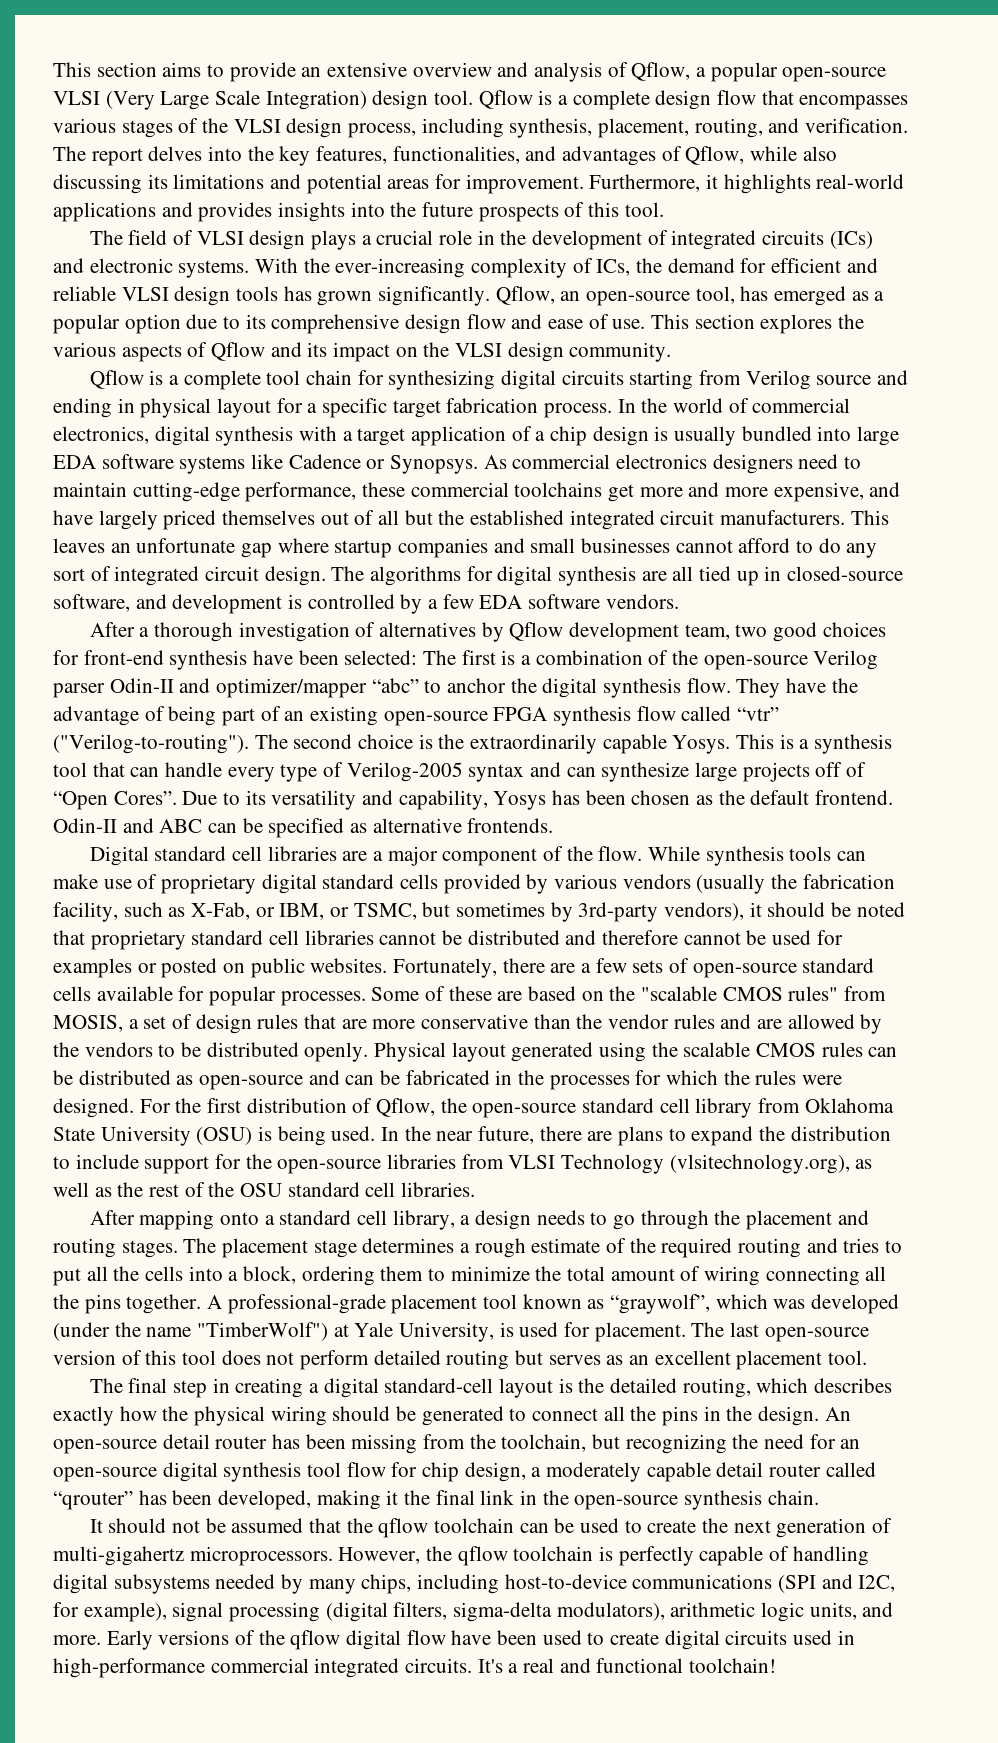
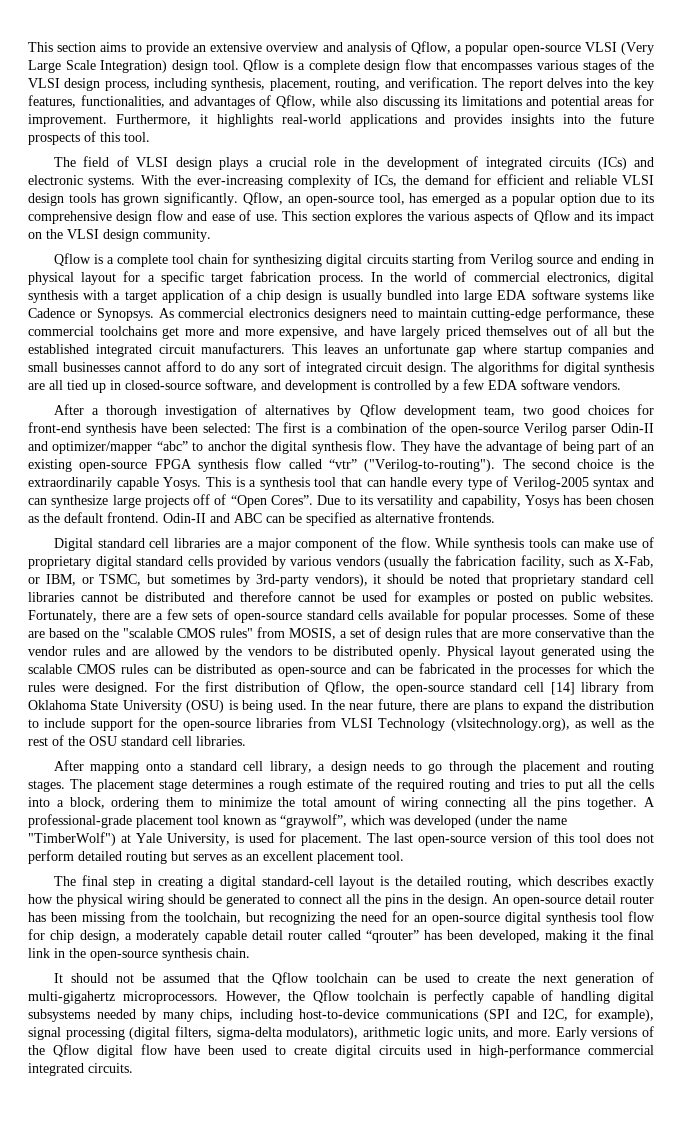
- For the first distribution of Qflow, the open-source standard cell library from Oklahoma State University (OSU) is being used.
+ For the first distribution of Qflow, the open-source standard cell [14] library from Oklahoma State University (OSU) is being used.
- It should not be assumed that the qflow toolchain can be used to create the next generation of multi-gigahertz microprocessors.
+ It should not be assumed that the Qflow toolchain can be used to create the next generation of multi-gigahertz microprocessors.
- However, the qflow toolchain is perfectly capable of handling digital subsystems needed by many chips, including host-to-device communications (SPI and I2C, for example), signal processing (digital filters, sigma-delta modulators), arithmetic logic units, and more.
+ However, the Qflow toolchain is perfectly capable of handling digital subsystems needed by many chips, including host-to-device communications (SPI and I2C, for example), signal processing (digital filters, sigma-delta modulators), arithmetic logic units, and more.
- Early versions of the qflow digital flow have been used to create digital circuits used in high-performance commercial integrated circuits. It's a real and functional toolchain!
+ Early versions of the Qflow digital flow have been used to create digital circuits used in high-performance commercial integrated circuits.

